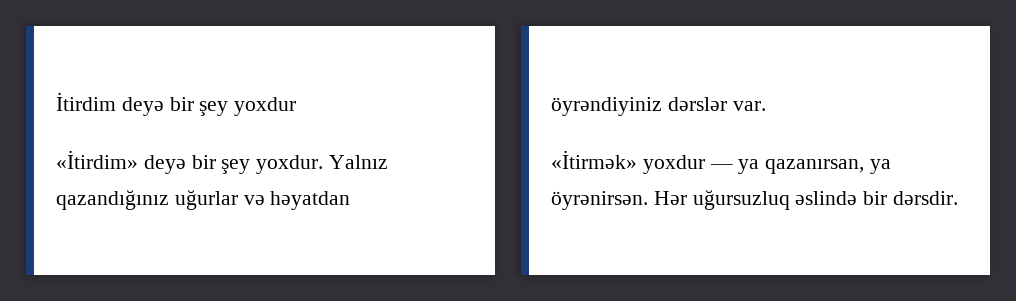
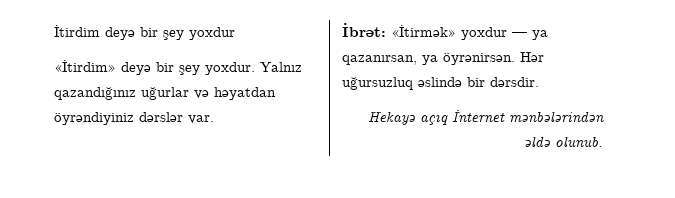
- «İtirmək» yoxdur — ya qazanırsan, ya öyrənirsən.
+ İbrət: «İtirmək» yoxdur — ya qazanırsan, ya öyrənirsən.
+ Hekayə açıq İnternet mənbələrindən əldə olunub.

